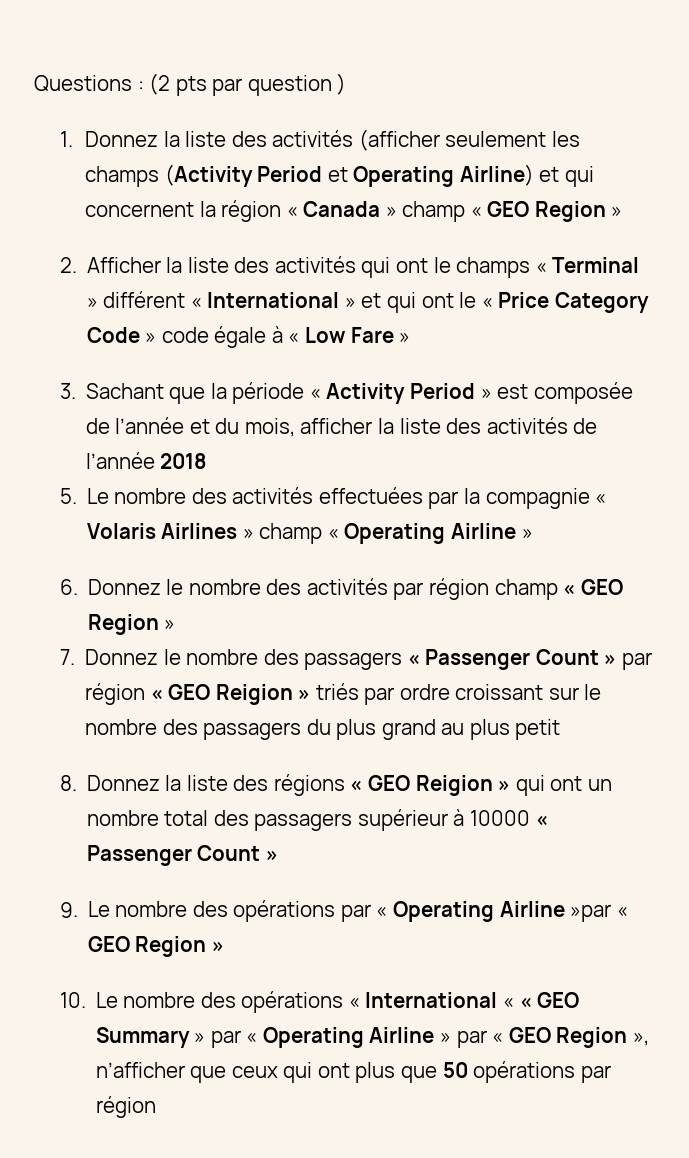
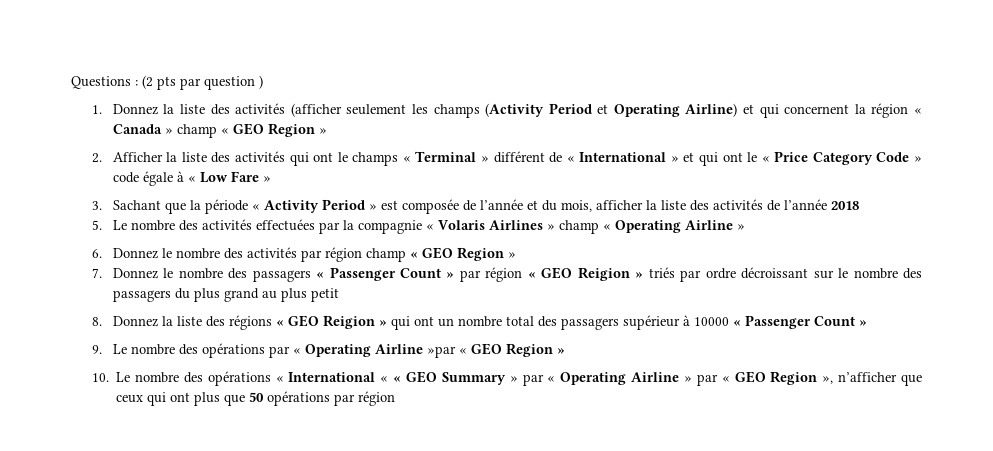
- 2. Afficher la liste des activités qui ont le champs « Terminal » différent « International » et qui ont le « Price Category Code » code égale à « Low Fare »
+ 2. Afficher la liste des activités qui ont le champs « Terminal » différent de « International » et qui ont le « Price Category Code » code égale à « Low Fare »
- 7. Donnez le nombre des passagers « Passenger Count » par région « GEO Reigion » triés par ordre croissant sur le nombre des passagers du plus grand au plus petit
+ 7. Donnez le nombre des passagers « Passenger Count » par région « GEO Reigion » triés par ordre décroissant sur le nombre des passagers du plus grand au plus petit

